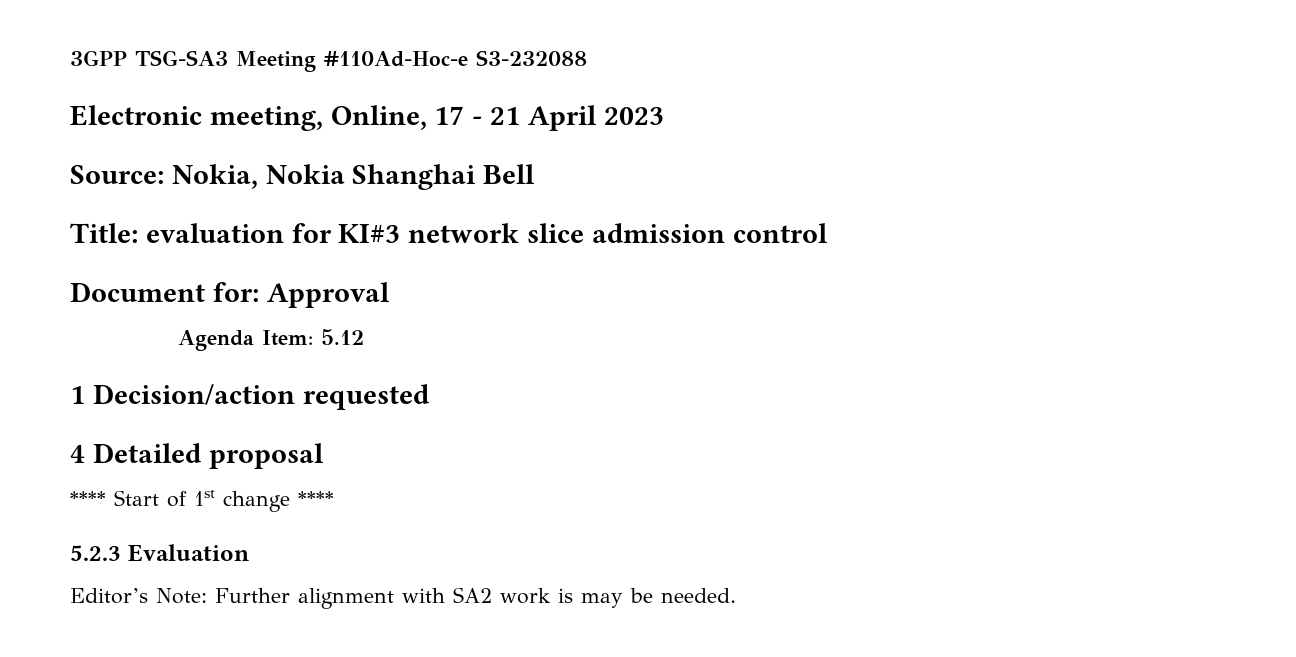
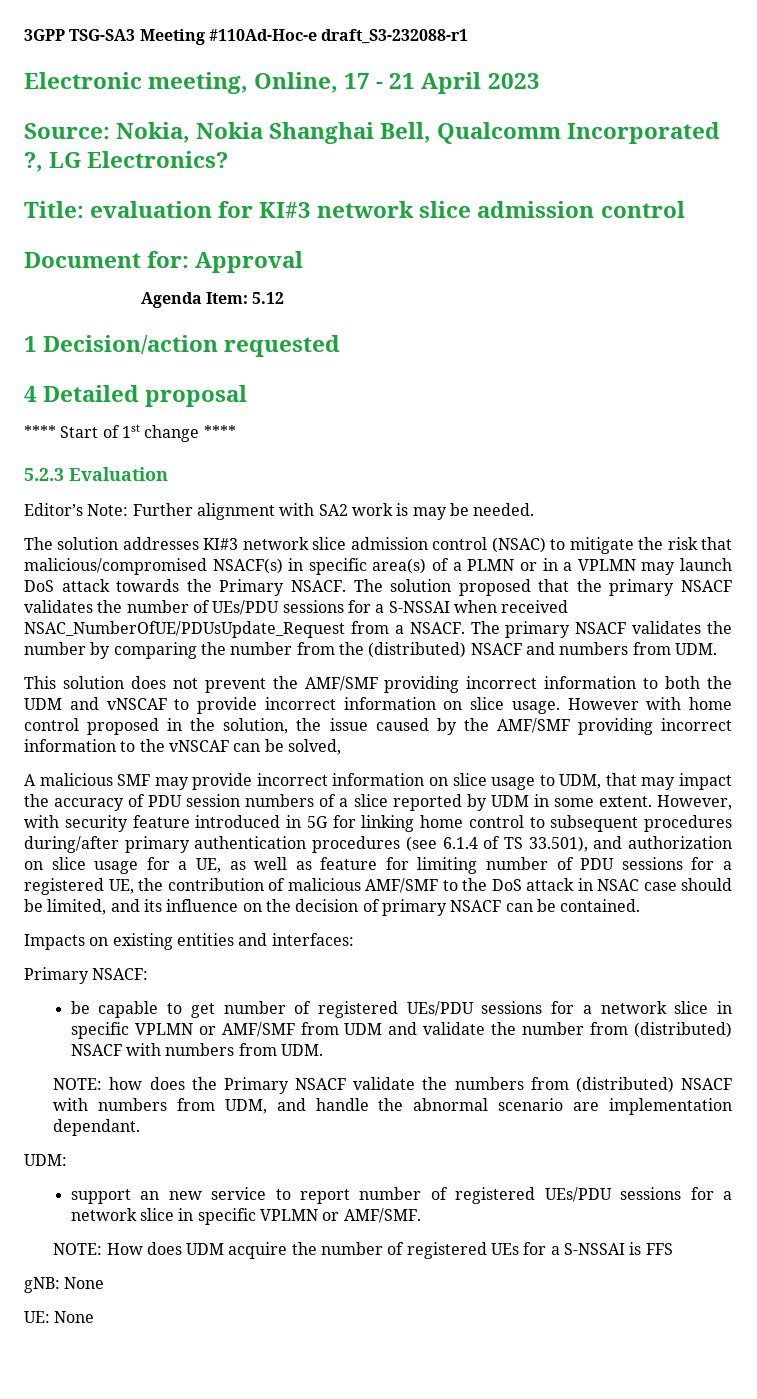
- 3GPP TSG-SA3 Meeting #110Ad-Hoc-e S3-232088
+ 3GPP TSG-SA3 Meeting #110Ad-Hoc-e draft_S3-232088-r1
- Source: Nokia, Nokia Shanghai Bell
+ Source: Nokia, Nokia Shanghai Bell, Qualcomm Incorporated ?, LG Electronics?
+ The solution addresses KI#3 network slice admission control (NSAC) to mitigate the risk that malicious/compromised NSACF(s) in specific area(s) of a PLMN or in a VPLMN may launch DoS attack towards the Primary NSACF. The solution proposed that the primary NSACF validates the number of UEs/PDU sessions for a S-NSSAI when received NSAC_NumberOfUE/PDUsUpdate_Request from a NSACF. The primary NSACF validates the number by comparing the number from the (distributed) NSACF and numbers from UDM.
+ This solution does not prevent the AMF/SMF providing incorrect information to both the UDM and vNSCAF to provide incorrect information on slice usage. However with home control proposed in the solution, the issue caused by the AMF/SMF providing incorrect information to the vNSCAF can be solved,
+ A malicious SMF may provide incorrect information on slice usage to UDM, that may impact the accuracy of PDU session numbers of a slice reported by UDM in some extent. However, with security feature introduced in 5G for linking home control to subsequent procedures during/after primary authentication procedures (see 6.1.4 of TS 33.501), and authorization on slice usage for a UE, as well as feature for limiting number of PDU sessions for a registered UE, the contribution of malicious AMF/SMF to the DoS attack in NSAC case should be limited, and its influence on the decision of primary NSACF can be contained.
+ Impacts on existing entities and interfaces:
+ Primary NSACF:
+ be capable to get number of registered UEs/PDU sessions for a network slice in specific VPLMN or AMF/SMF from UDM and validate the number from (distributed) NSACF with numbers from UDM.
+ NOTE: how does the Primary NSACF validate the numbers from (distributed) NSACF with numbers from UDM, and handle the abnormal scenario are implementation dependant.
+ UDM:
+ support an new service to report number of registered UEs/PDU sessions for a network slice in specific VPLMN or AMF/SMF.
+ NOTE: How does UDM acquire the number of registered UEs for a S-NSSAI is FFS
+ gNB: None
+ UE: None

